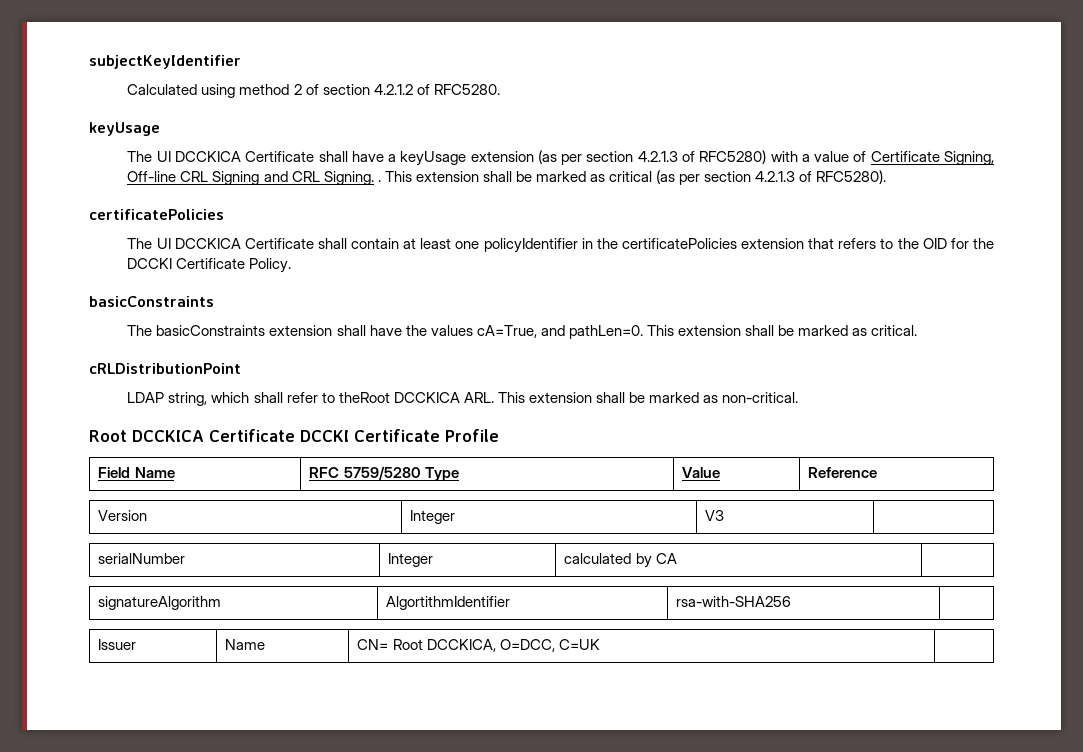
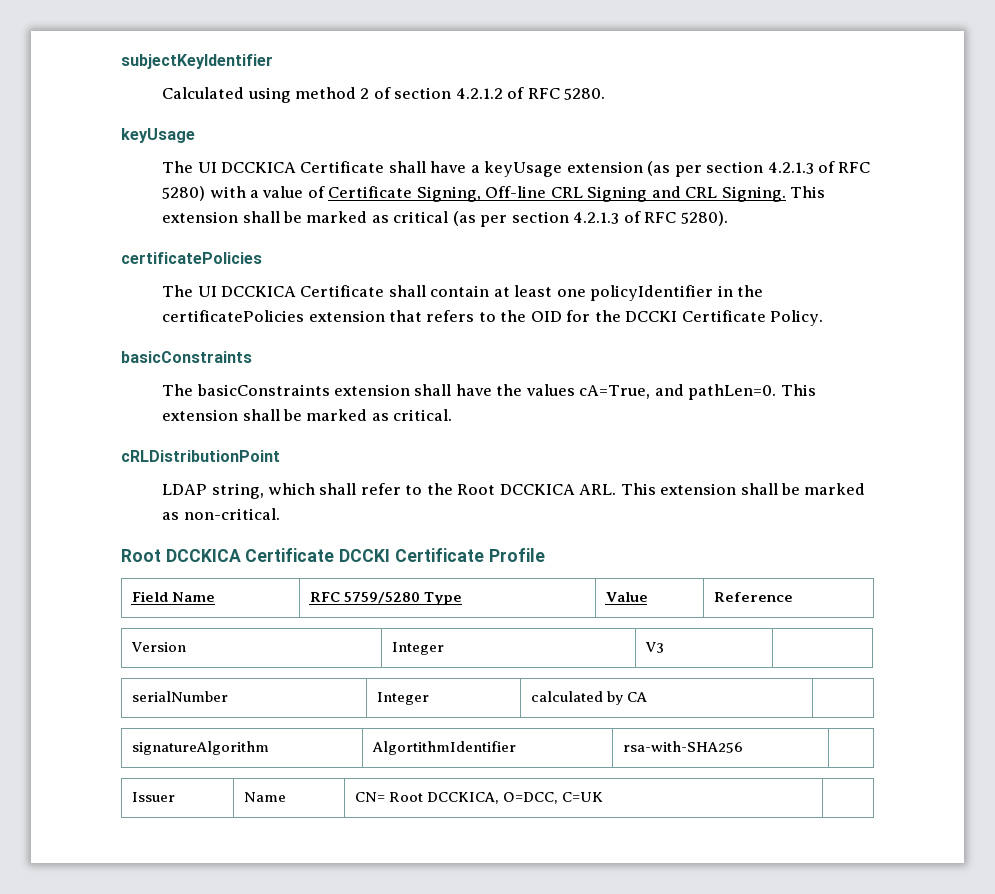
- Calculated using method 2 of section 4.2.1.2 of RFC5280.
+ Calculated using method 2 of section 4.2.1.2 of RFC 5280.
- The UI DCCKICA Certificate shall have a keyUsage extension (as per section 4.2.1.3 of RFC5280) with a value of Certificate Signing, Off-line CRL Signing and CRL Signing. .
+ The UI DCCKICA Certificate shall have a keyUsage extension (as per section 4.2.1.3 of RFC 5280) with a value of Certificate Signing, Off-line CRL Signing and CRL Signing.
- This extension shall be marked as critical (as per section 4.2.1.3 of RFC5280).
+ This extension shall be marked as critical (as per section 4.2.1.3 of RFC 5280).
- LDAP string, which shall refer to theRoot DCCKICA ARL. This extension shall be marked as non-critical.
+ LDAP string, which shall refer to the Root DCCKICA ARL. This extension shall be marked as non-critical.

